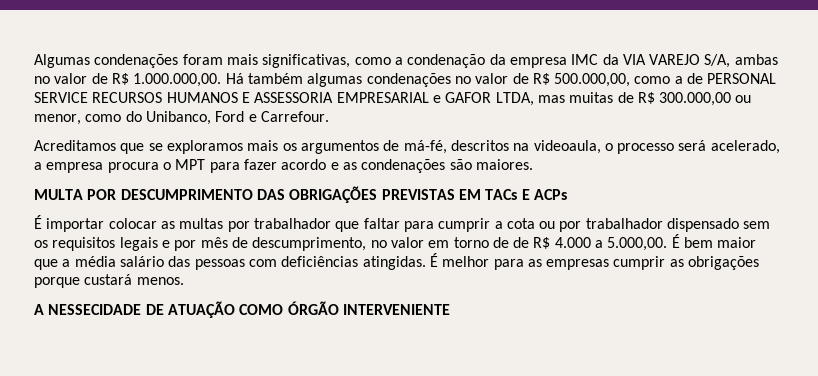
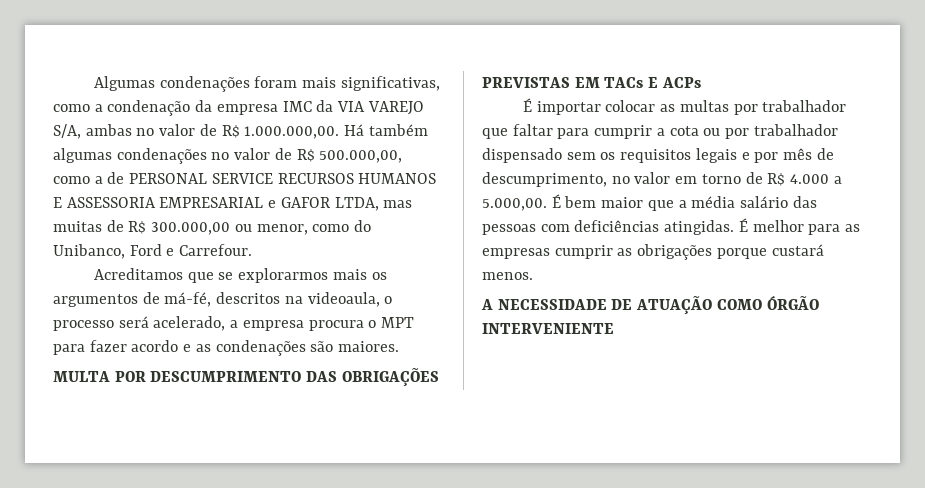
- Acreditamos que se exploramos mais os argumentos de má-fé, descritos na videoaula, o processo será acelerado, a empresa procura o MPT para fazer acordo e as condenações são maiores.
+ Acreditamos que se explorarmos mais os argumentos de má-fé, descritos na videoaula, o processo será acelerado, a empresa procura o MPT para fazer acordo e as condenações são maiores.
- É importar colocar as multas por trabalhador que faltar para cumprir a cota ou por trabalhador dispensado sem os requisitos legais e por mês de descumprimento, no valor em torno de de R$ 4.000 a 5.000,00. É bem maior que a média salário das pessoas com deficiências atingidas.
+ É importar colocar as multas por trabalhador que faltar para cumprir a cota ou por trabalhador dispensado sem os requisitos legais e por mês de descumprimento, no valor em torno de R$ 4.000 a 5.000,00. É bem maior que a média salário das pessoas com deficiências atingidas.
- A NESSECIDADE DE ATUAÇÃO COMO ÓRGÃO INTERVENIENTE
+ A NECESSIDADE DE ATUAÇÃO COMO ÓRGÃO INTERVENIENTE

